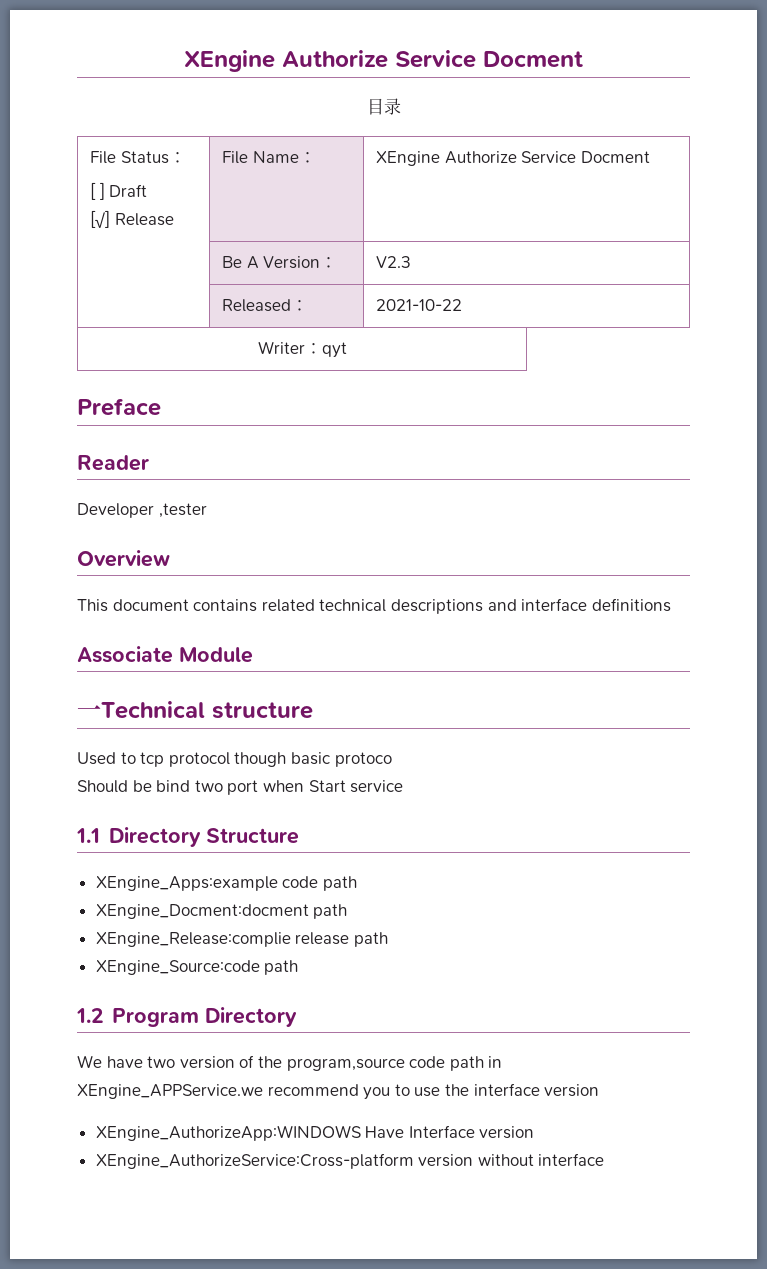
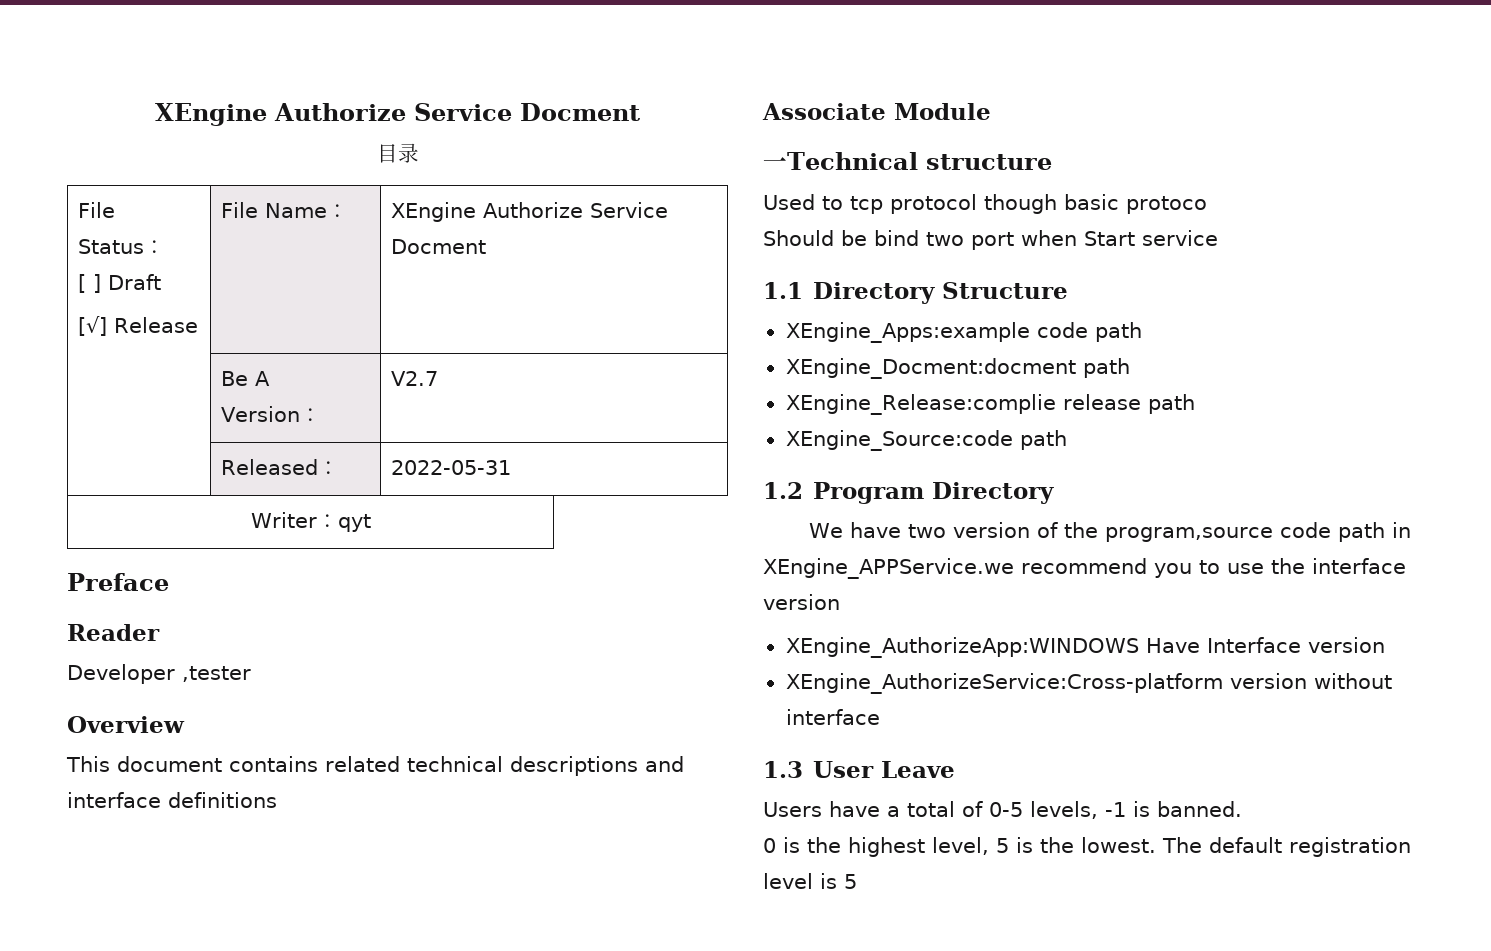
- | Be A Version： | V2.3
+ | Be A Version： | V2.7
- | Released： | 2021-10-22
+ | Released： | 2022-05-31
+ 1.3 User Leave
+ Users have a total of 0-5 levels, -1 is banned.
+ 0 is the highest level, 5 is the lowest. The default registration level is 5

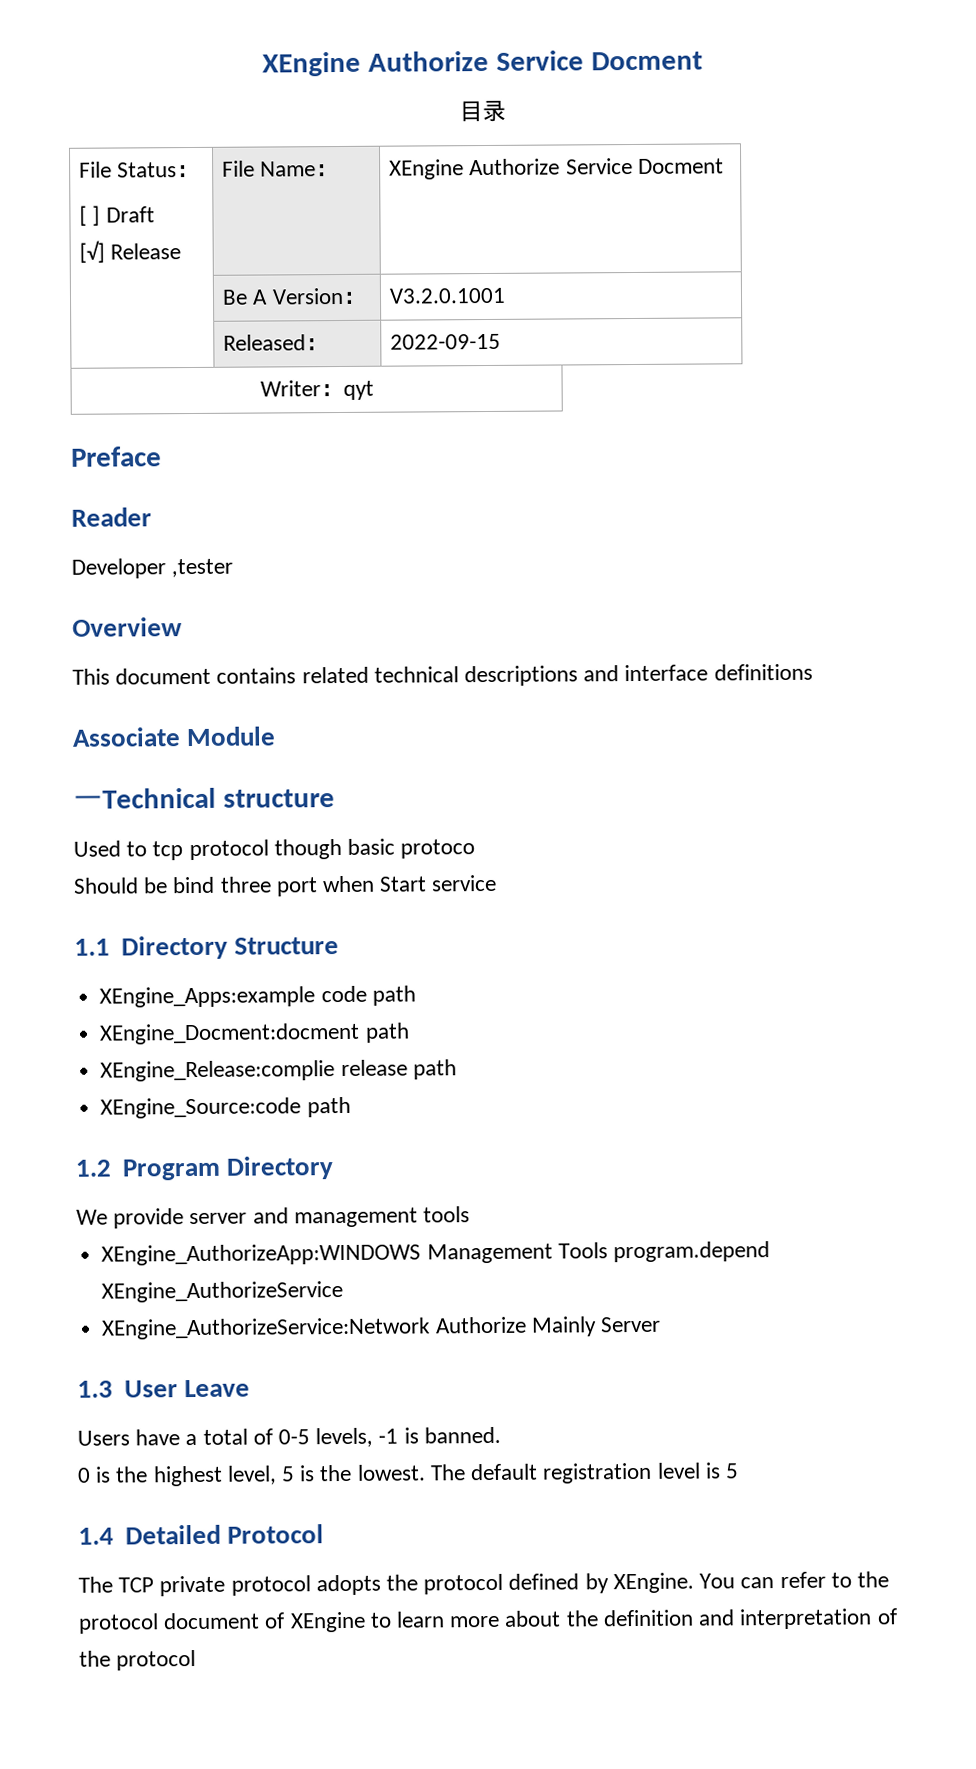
- | Be A Version： | V2.7
+ | Be A Version： | V3.2.0.1001
- | Released： | 2022-05-31
+ | Released： | 2022-09-15
- Should be bind two port when Start service
+ Should be bind three port when Start service
- We have two version of the program,source code path in XEngine_APPService.we recommend you to use the interface version
- XEngine_AuthorizeApp:WINDOWS Have Interface version
- XEngine_AuthorizeService:Cross-platform version without interface
+ We provide server and management tools
+ XEngine_AuthorizeApp:WINDOWS Management Tools program.depend XEngine_AuthorizeService
+ XEngine_AuthorizeService:Network Authorize Mainly Server
+ 1.4 Detailed Protocol
+ The TCP private protocol adopts the protocol defined by XEngine. You can refer to the protocol document of XEngine to learn more about the definition and interpretation of the protocol

